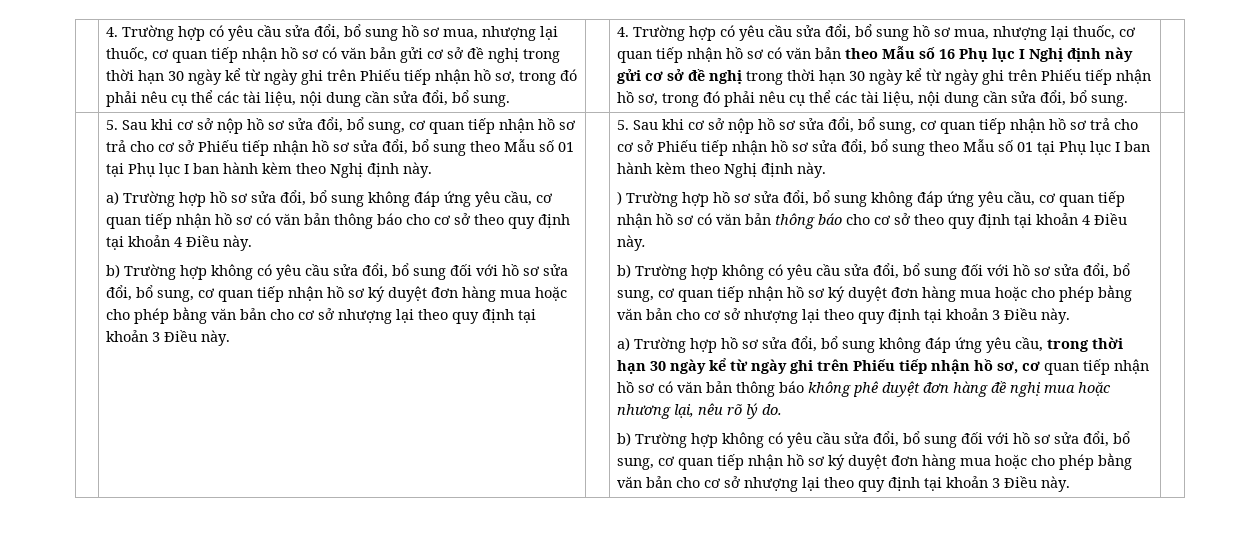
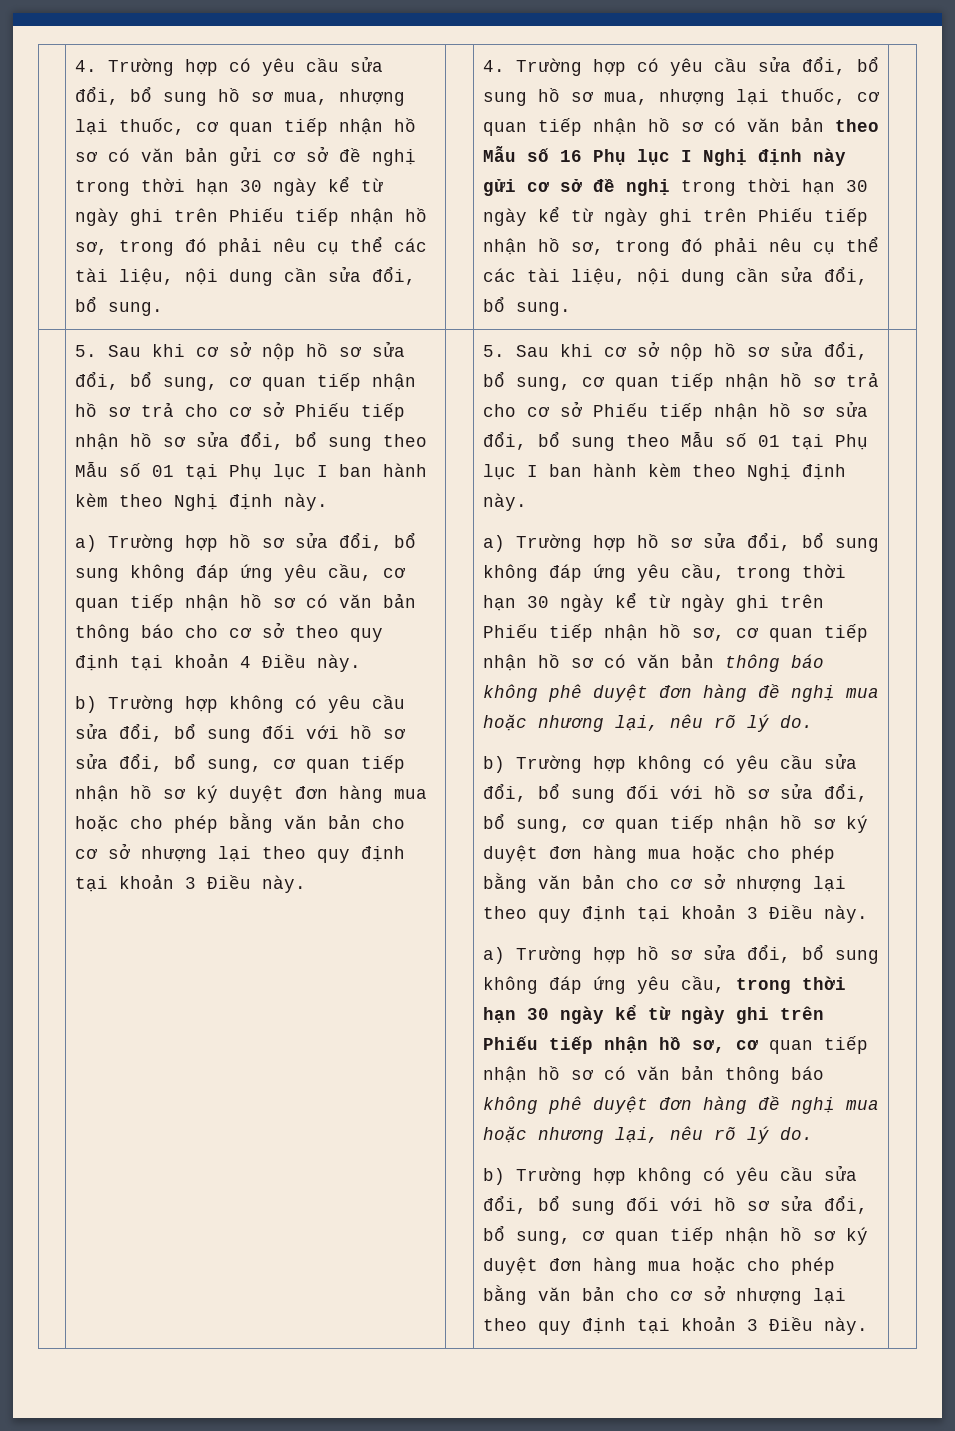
  b) Trường hợp không có yêu cầu sửa đổi, bổ sung đối với hồ sơ sửa đổi, bổ sung, cơ quan tiếp nhận hồ sơ ký duyệt đơn hàng mua hoặc cho phép bằng văn bản cho cơ sở nhượng lại theo quy định tại khoản 3 Điều này. | | 5. Sau khi cơ sở nộp hồ sơ sửa đổi, bổ sung, cơ quan tiếp nhận hồ sơ trả cho cơ sở Phiếu tiếp nhận hồ sơ sửa đổi, bổ sung theo Mẫu số 01 tại Phụ lục I ban hành kèm theo Nghị định này.
- ) Trường hợp hồ sơ sửa đổi, bổ sung không đáp ứng yêu cầu, cơ quan tiếp nhận hồ sơ có văn bản thông báo cho cơ sở theo quy định tại khoản 4 Điều này.
+ a) Trường hợp hồ sơ sửa đổi, bổ sung không đáp ứng yêu cầu, trong thời hạn 30 ngày kể từ ngày ghi trên Phiếu tiếp nhận hồ sơ, cơ quan tiếp nhận hồ sơ có văn bản thông báo không phê duyệt đơn hàng đề nghị mua hoặc nhương lại, nêu rõ lý do.

